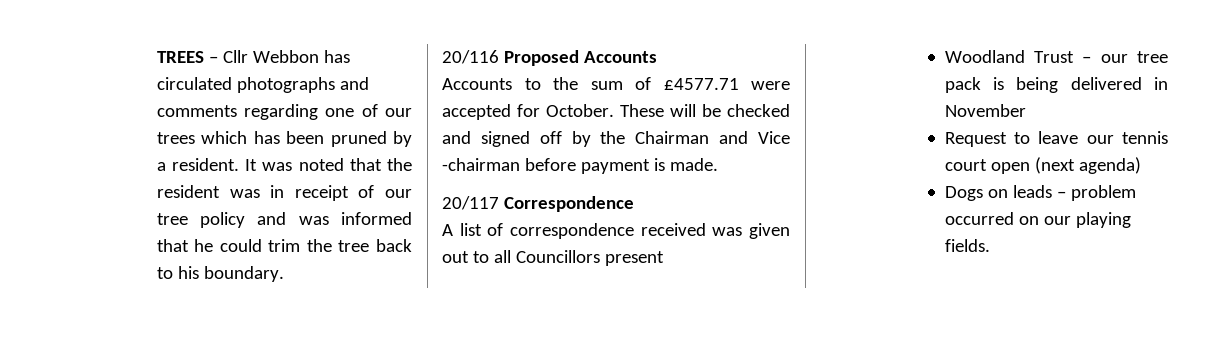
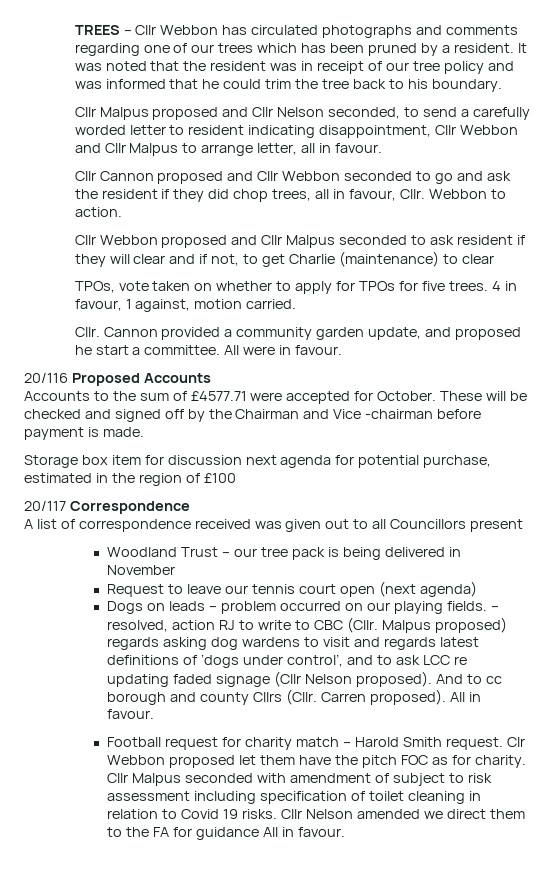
+ Cllr Malpus proposed and Cllr Nelson seconded, to send a carefully worded letter to resident indicating disappointment, Cllr Webbon and Cllr Malpus to arrange letter, all in favour.
+ Cllr Cannon proposed and Cllr Webbon seconded to go and ask the resident if they did chop trees, all in favour, Cllr. Webbon to action.
+ Cllr Webbon proposed and Cllr Malpus seconded to ask resident if they will clear and if not, to get Charlie (maintenance) to clear
+ TPOs, vote taken on whether to apply for TPOs for five trees. 4 in favour, 1 against, motion carried.
+ Cllr. Cannon provided a community garden update, and proposed he start a committee. All were in favour.
+ Storage box item for discussion next agenda for potential purchase, estimated in the region of £100
+ – resolved, action RJ to write to CBC (Cllr. Malpus proposed) regards asking dog wardens to visit and regards latest definitions of ‘dogs under control’, and to ask LCC re updating faded signage (Cllr Nelson proposed). And to cc borough and county Cllrs (Cllr. Carren proposed). All in favour.
+ Football request for charity match – Harold Smith request. Clr Webbon proposed let them have the pitch FOC as for charity. Cllr Malpus seconded with amendment of subject to risk assessment including specification of toilet cleaning in relation to Covid 19 risks. Cllr Nelson amended we direct them to the FA for guidance All in favour.

